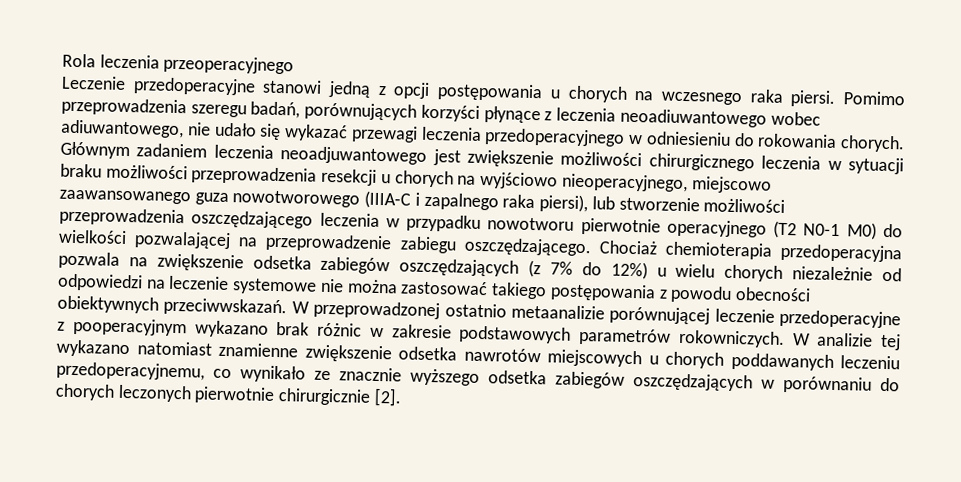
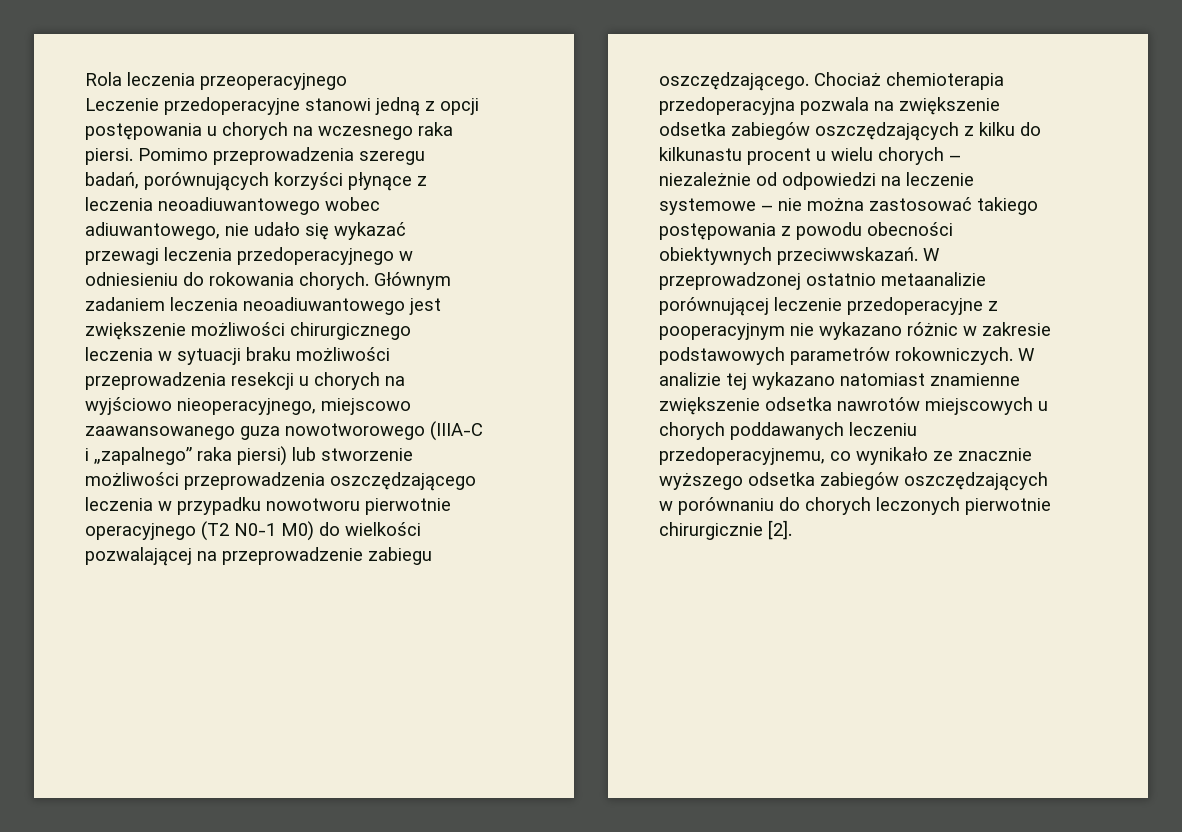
- Głównym zadaniem leczenia neoadjuwantowego jest zwiększenie możliwości chirurgicznego leczenia w sytuacji braku możliwości przeprowadzenia resekcji u chorych na wyjściowo nieoperacyjnego, miejscowo zaawansowanego guza nowotworowego (IIIA-C i zapalnego raka piersi), lub stworzenie możliwości przeprowadzenia oszczędzającego leczenia w przypadku nowotworu pierwotnie operacyjnego (T2 N0-1 M0) do wielkości pozwalającej na przeprowadzenie zabiegu oszczędzającego.
+ Głównym zadaniem leczenia neoadiuwantowego jest zwiększenie możliwości chirurgicznego leczenia w sytuacji braku możliwości przeprowadzenia resekcji u chorych na wyjściowo nieoperacyjnego, miejscowo zaawansowanego guza nowotworowego (IIIA-C i „zapalnego” raka piersi) lub stworzenie możliwości przeprowadzenia oszczędzającego leczenia w przypadku nowotworu pierwotnie operacyjnego (T2 N0-1 M0) do wielkości pozwalającej na przeprowadzenie zabiegu oszczędzającego.
- Chociaż chemioterapia przedoperacyjna pozwala na zwiększenie odsetka zabiegów oszczędzających (z 7% do 12%) u wielu chorych niezależnie od odpowiedzi na leczenie systemowe nie można zastosować takiego postępowania z powodu obecności obiektywnych przeciwwskazań.
+ Chociaż chemioterapia przedoperacyjna pozwala na zwiększenie odsetka zabiegów oszczędzających z kilku do kilkunastu procent u wielu chorych – niezależnie od odpowiedzi na leczenie systemowe – nie można zastosować takiego postępowania z powodu obecności obiektywnych przeciwwskazań.
- W przeprowadzonej ostatnio metaanalizie porównującej leczenie przedoperacyjne z pooperacyjnym wykazano brak różnic w zakresie podstawowych parametrów rokowniczych.
+ W przeprowadzonej ostatnio metaanalizie porównującej leczenie przedoperacyjne z pooperacyjnym nie wykazano różnic w zakresie podstawowych parametrów rokowniczych.

